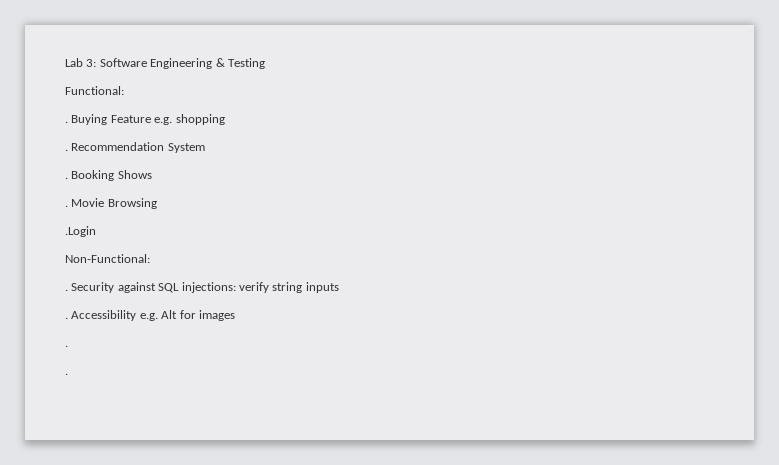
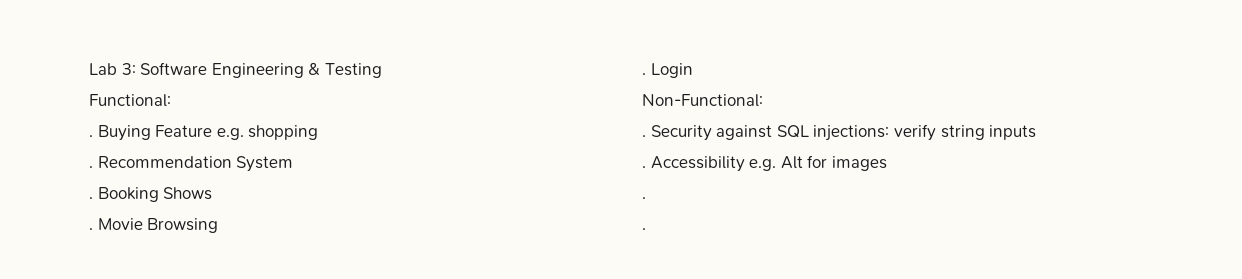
- .Login
+ . Login

